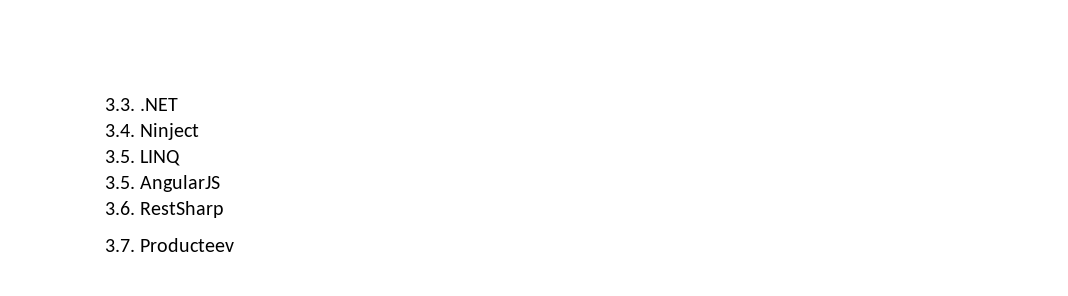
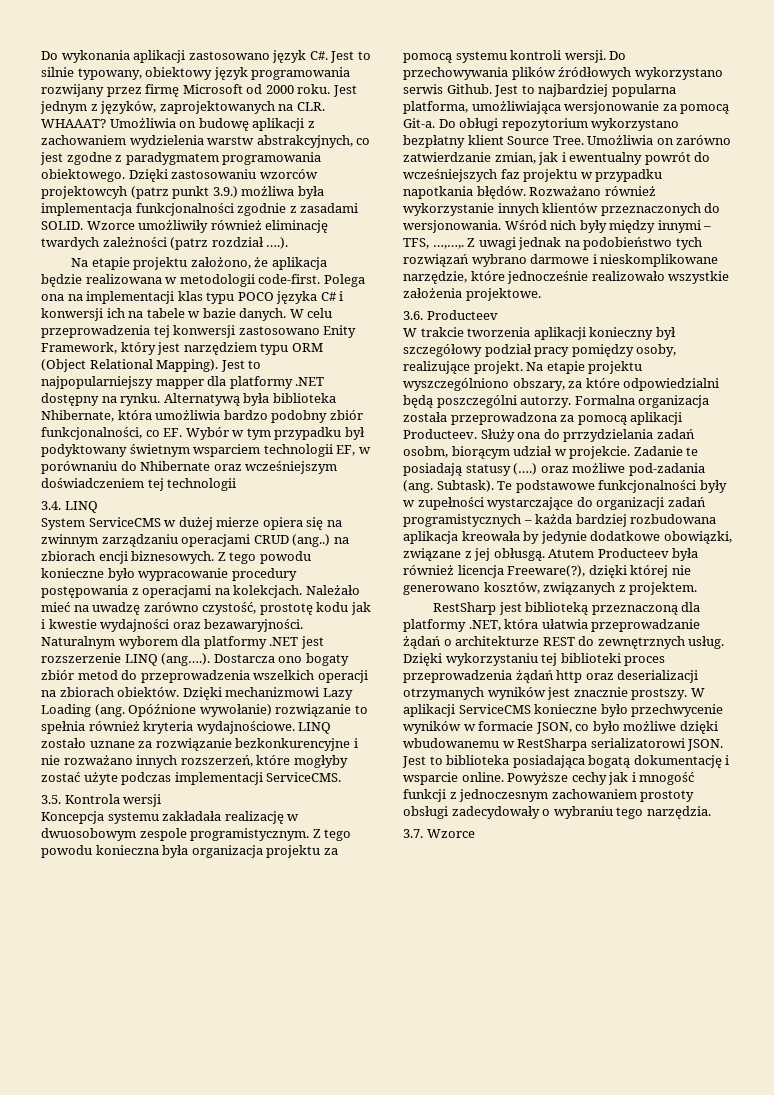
- 3.3. .NET
- 3.4. Ninject
- 3.5. LINQ
- 3.5. AngularJS
- 3.6. RestSharp
+ Do wykonania aplikacji zastosowano język C#. Jest to silnie typowany, obiektowy język programowania rozwijany przez firmę Microsoft od 2000 roku. Jest jednym z języków, zaprojektowanych na CLR. WHAAAT? Umożliwia on budowę aplikacji z zachowaniem wydzielenia warstw abstrakcyjnych, co jest zgodne z paradygmatem programowania obiektowego. Dzięki zastosowaniu wzorców projektowcyh (patrz punkt 3.9.) możliwa była implementacja funkcjonalności zgodnie z zasadami SOLID. Wzorce umożliwiły również eliminację twardych zależności (patrz rozdział ….).
+ Na etapie projektu założono, że aplikacja będzie realizowana w metodologii code-first. Polega ona na implementacji klas typu POCO języka C# i konwersji ich na tabele w bazie danych. W celu przeprowadzenia tej konwersji zastosowano Enity Framework, który jest narzędziem typu ORM (Object Relational Mapping). Jest to najpopularniejszy mapper dla platformy .NET dostępny na rynku. Alternatywą była biblioteka Nhibernate, która umożliwia bardzo podobny zbiór funkcjonalności, co EF. Wybór w tym przypadku był podyktowany świetnym wsparciem technologii EF, w porównaniu do Nhibernate oraz wcześniejszym doświadczeniem tej technologii
+ 3.4. LINQ
+ System ServiceCMS w dużej mierze opiera się na zwinnym zarządzaniu operacjami CRUD (ang..) na zbiorach encji biznesowych. Z tego powodu konieczne było wypracowanie procedury postępowania z operacjami na kolekcjach. Należało mieć na uwadzę zarówno czystość, prostotę kodu jak i kwestie wydajności oraz bezawaryjności. Naturalnym wyborem dla platformy .NET jest rozszerzenie LINQ (ang….). Dostarcza ono bogaty zbiór metod do przeprowadzenia wszelkich operacji na zbiorach obiektów. Dzięki mechanizmowi Lazy Loading (ang. Opóźnione wywołanie) rozwiązanie to spełnia również kryteria wydajnościowe. LINQ zostało uznane za rozwiązanie bezkonkurencyjne i nie rozważano innych rozszerzeń, które mogłyby zostać użyte podczas implementacji ServiceCMS.
+ 3.5. Kontrola wersji
+ Koncepcja systemu zakładała realizację w dwuosobowym zespole programistycznym. Z tego powodu konieczna była organizacja projektu za pomocą systemu kontroli wersji. Do przechowywania plików źródłowych wykorzystano serwis Github. Jest to najbardziej popularna platforma, umożliwiająca wersjonowanie za pomocą Git-a. Do obługi repozytorium wykorzystano bezpłatny klient Source Tree. Umożliwia on zarówno zatwierdzanie zmian, jak i ewentualny powrót do wcześniejszych faz projektu w przypadku napotkania błędów. Rozważano również wykorzystanie innych klientów przeznaczonych do wersjonowania. Wśród nich były między innymi – TFS, …,…,. Z uwagi jednak na podobieństwo tych rozwiązań wybrano darmowe i nieskomplikowane narzędzie, które jednocześnie realizowało wszystkie założenia projektowe.
+ 3.6. Producteev
+ W trakcie tworzenia aplikacji konieczny był szczegółowy podział pracy pomiędzy osoby, realizujące projekt. Na etapie projektu wyszczególniono obszary, za które odpowiedzialni będą poszczególni autorzy. Formalna organizacja została przeprowadzona za pomocą aplikacji Producteev. Służy ona do prrzydzielania zadań osobm, biorącym udział w projekcie. Zadanie te posiadają statusy (….) oraz możliwe pod-zadania (ang. Subtask). Te podstawowe funkcjonalności były w zupełności wystarczające do organizacji zadań programistycznych – każda bardziej rozbudowana aplikacja kreowała by jedynie dodatkowe obowiązki, związane z jej obłusgą. Atutem Producteev była również licencja Freeware(?), dzięki której nie generowano kosztów, związanych z projektem.
+ RestSharp jest biblioteką przeznaczoną dla platformy .NET, która ułatwia przeprowadzanie żądań o architekturze REST do zewnętrznych usług. Dzięki wykorzystaniu tej biblioteki proces przeprowadzenia żądań http oraz deserializacji otrzymanych wyników jest znacznie prostszy. W aplikacji ServiceCMS konieczne było przechwycenie wyników w formacie JSON, co było możliwe dzięki wbudowanemu w RestSharpa serializatorowi JSON. Jest to biblioteka posiadająca bogatą dokumentację i wsparcie online. Powyższe cechy jak i mnogość funkcji z jednoczesnym zachowaniem prostoty obsługi zadecydowały o wybraniu tego narzędzia.
- 3.7. Producteev
+ 3.7. Wzorce

